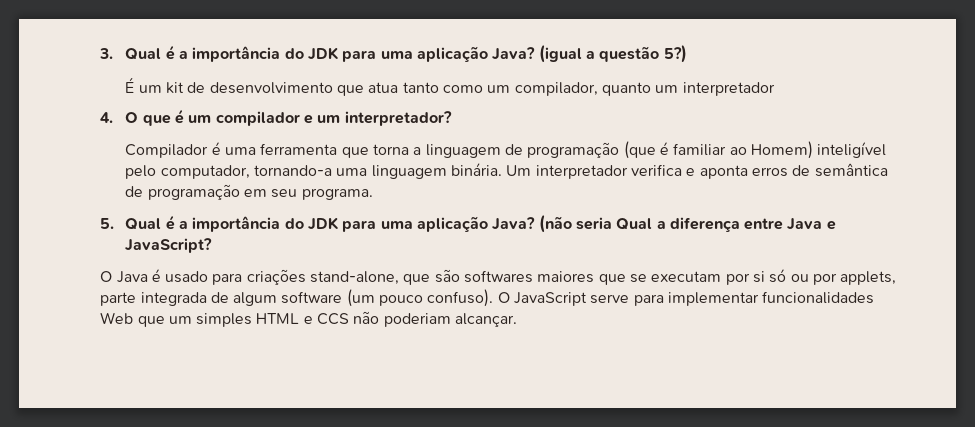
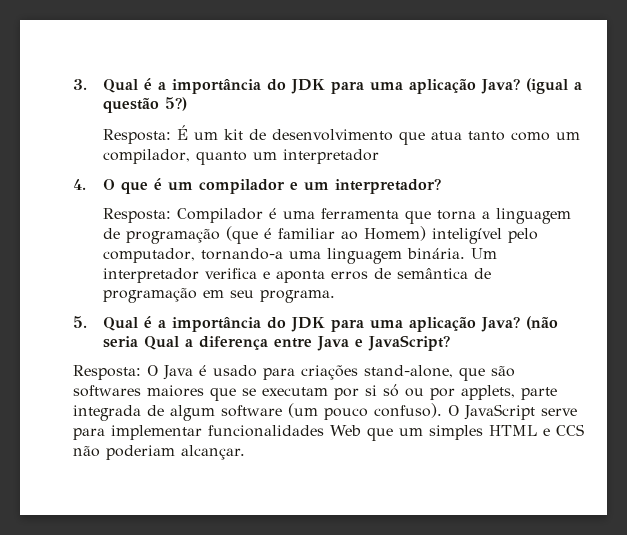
- É um kit de desenvolvimento que atua tanto como um compilador, quanto um interpretador
+ Resposta: É um kit de desenvolvimento que atua tanto como um compilador, quanto um interpretador
- Compilador é uma ferramenta que torna a linguagem de programação (que é familiar ao Homem) inteligível pelo computador, tornando-a uma linguagem binária.
+ Resposta: Compilador é uma ferramenta que torna a linguagem de programação (que é familiar ao Homem) inteligível pelo computador, tornando-a uma linguagem binária.
- O Java é usado para criações stand-alone, que são softwares maiores que se executam por si só ou por applets, parte integrada de algum software (um pouco confuso).
+ Resposta: O Java é usado para criações stand-alone, que são softwares maiores que se executam por si só ou por applets, parte integrada de algum software (um pouco confuso).

